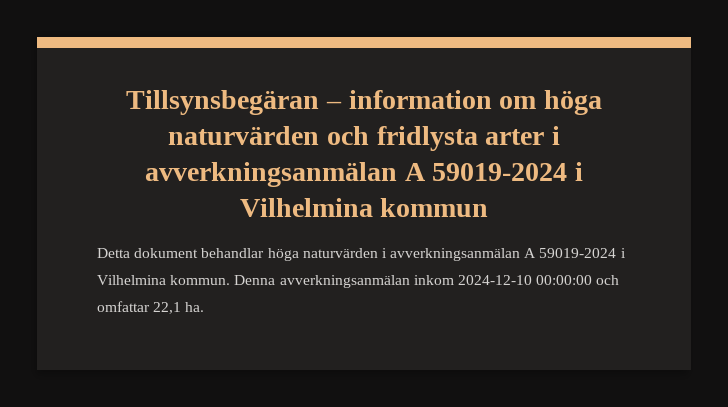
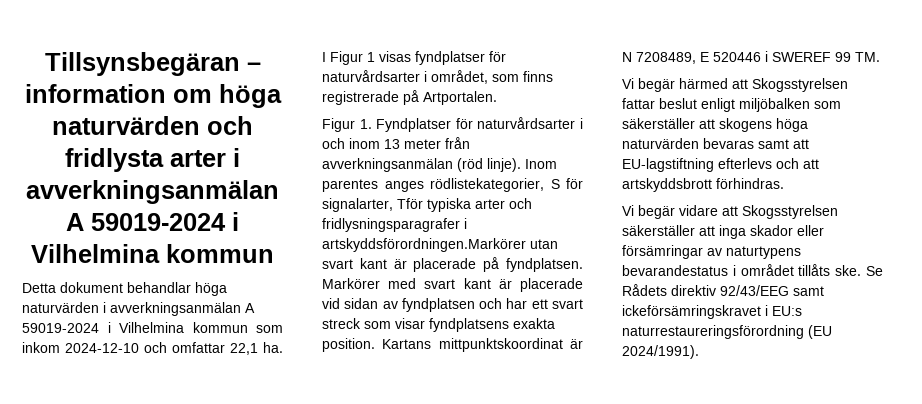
- Detta dokument behandlar höga naturvärden i avverkningsanmälan A 59019-2024 i Vilhelmina kommun. Denna avverkningsanmälan inkom 2024-12-10 00:00:00 och omfattar 22,1 ha.
+ Detta dokument behandlar höga naturvärden i avverkningsanmälan A 59019-2024 i Vilhelmina kommun som inkom 2024-12-10 och omfattar 22,1 ha.
+ I Figur 1 visas fyndplatser för naturvårdsarter i området, som finns registrerade på Artportalen.
+ Figur 1. Fyndplatser för naturvårdsarter i och inom 13 meter från avverkningsanmälan (röd linje). Inom parentes anges rödlistekategorier, S för signalarter, Tför typiska arter och fridlysningsparagrafer i artskyddsförordningen.Markörer utan svart kant är placerade på fyndplatsen. Markörer med svart kant är placerade vid sidan av fyndplatsen och har ett svart streck som visar fyndplatsens exakta position. Kartans mittpunktskoordinat är N 7208489, E 520446 i SWEREF 99 TM.
+ Vi begär härmed att Skogsstyrelsen fattar beslut enligt miljöbalken som säkerställer att skogens höga naturvärden bevaras samt att EU-lagstiftning efterlevs och att artskyddsbrott förhindras.
+ Vi begär vidare att Skogsstyrelsen säkerställer att inga skador eller försämringar av naturtypens bevarandestatus i området tillåts ske. Se Rådets direktiv 92/43/EEG samt ickeförsämringskravet i EU:s naturrestaureringsförordning (EU 2024/1991).

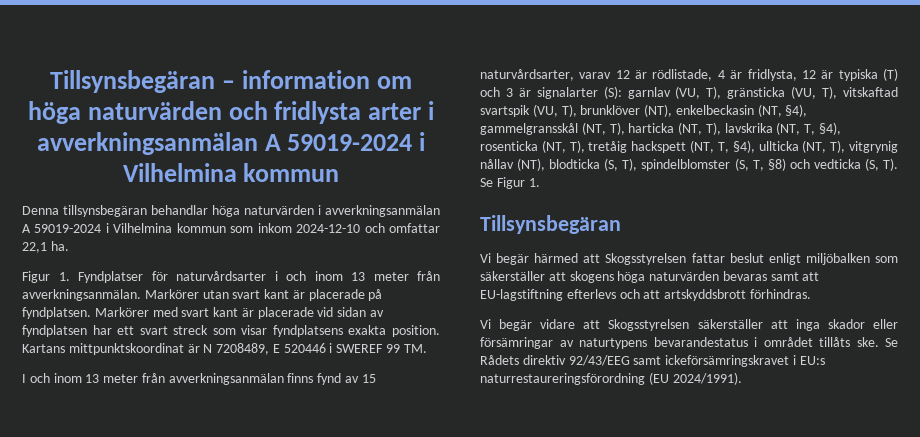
- Detta dokument behandlar höga naturvärden i avverkningsanmälan A 59019-2024 i Vilhelmina kommun som inkom 2024-12-10 och omfattar 22,1 ha. I Figur 1 visas fyndplatser för naturvårdsarter i området, som finns registrerade på Artportalen.
+ Denna tillsynsbegäran behandlar höga naturvärden i avverkningsanmälan A 59019-2024 i Vilhelmina kommun som inkom 2024-12-10 och omfattar 22,1 ha.
- Figur 1. Fyndplatser för naturvårdsarter i och inom 13 meter från avverkningsanmälan (röd linje). Inom parentes anges rödlistekategorier, S för signalarter, Tför typiska arter och fridlysningsparagrafer i artskyddsförordningen.Markörer utan svart kant är placerade på fyndplatsen.
+ Figur 1. Fyndplatser för naturvårdsarter i och inom 13 meter från avverkningsanmälan. Markörer utan svart kant är placerade på fyndplatsen.
- Markörer med svart kant är placerade vid sidan av fyndplatsen och har ett svart streck som visar fyndplatsens exakta position.
+ Markörer med svart kant är placerade vid sidan av fyndplatsen har ett svart streck som visar fyndplatsens exakta position.
+ I och inom 13 meter från avverkningsanmälan finns fynd av 15 naturvårdsarter, varav 12 är rödlistade, 4 är fridlysta, 12 är typiska (T) och 3 är signalarter (S): garnlav (VU, T), gränsticka (VU, T), vitskaftad svartspik (VU, T), brunklöver (NT), enkelbeckasin (NT, §4), gammelgransskål (NT, T), harticka (NT, T), lavskrika (NT, T, §4), rosenticka (NT, T), tretåig hackspett (NT, T, §4), ullticka (NT, T), vitgrynig nållav (NT), blodticka (S, T), spindelblomster (S, T, §8) och vedticka (S, T). Se Figur 1.
+ Tillsynsbegäran

